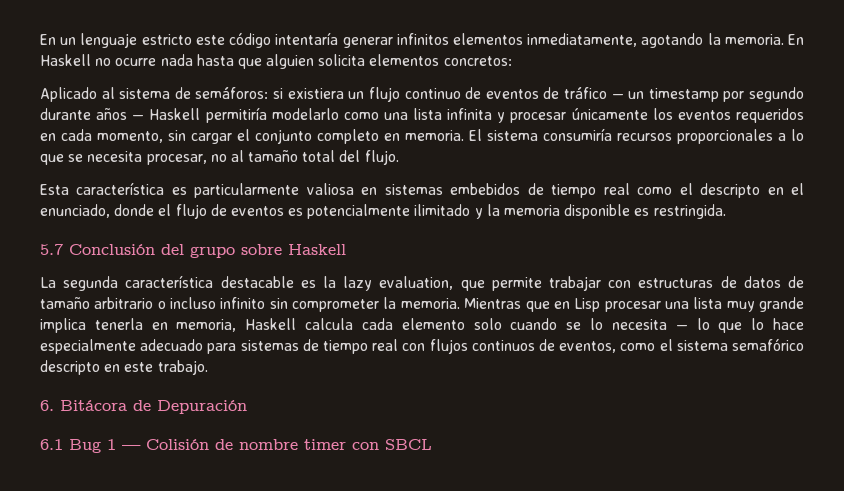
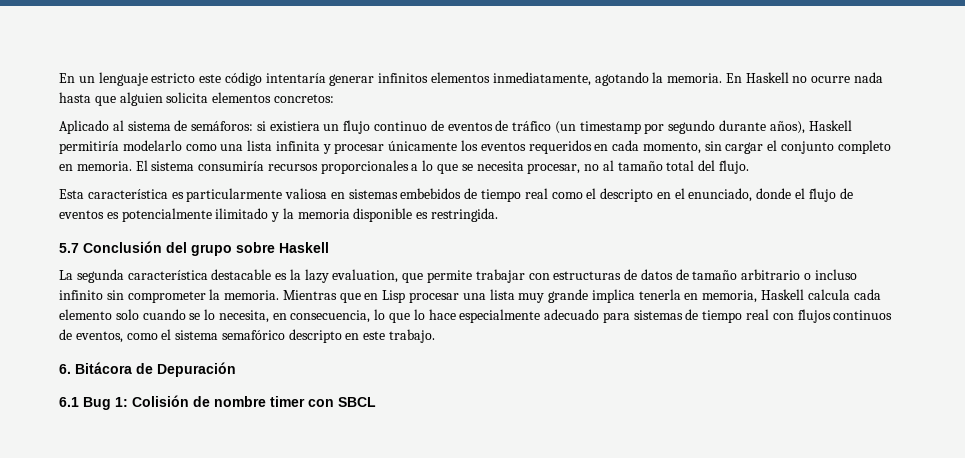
- Aplicado al sistema de semáforos: si existiera un flujo continuo de eventos de tráfico — un timestamp por segundo durante años — Haskell permitiría modelarlo como una lista infinita y procesar únicamente los eventos requeridos en cada momento, sin cargar el conjunto completo en memoria.
+ Aplicado al sistema de semáforos: si existiera un flujo continuo de eventos de tráfico (un timestamp por segundo durante años), Haskell permitiría modelarlo como una lista infinita y procesar únicamente los eventos requeridos en cada momento, sin cargar el conjunto completo en memoria.
- Mientras que en Lisp procesar una lista muy grande implica tenerla en memoria, Haskell calcula cada elemento solo cuando se lo necesita — lo que lo hace especialmente adecuado para sistemas de tiempo real con flujos continuos de eventos, como el sistema semafórico descripto en este trabajo.
+ Mientras que en Lisp procesar una lista muy grande implica tenerla en memoria, Haskell calcula cada elemento solo cuando se lo necesita, en consecuencia, lo que lo hace especialmente adecuado para sistemas de tiempo real con flujos continuos de eventos, como el sistema semafórico descripto en este trabajo.
- 6.1 Bug 1 — Colisión de nombre timer con SBCL
+ 6.1 Bug 1: Colisión de nombre timer con SBCL

